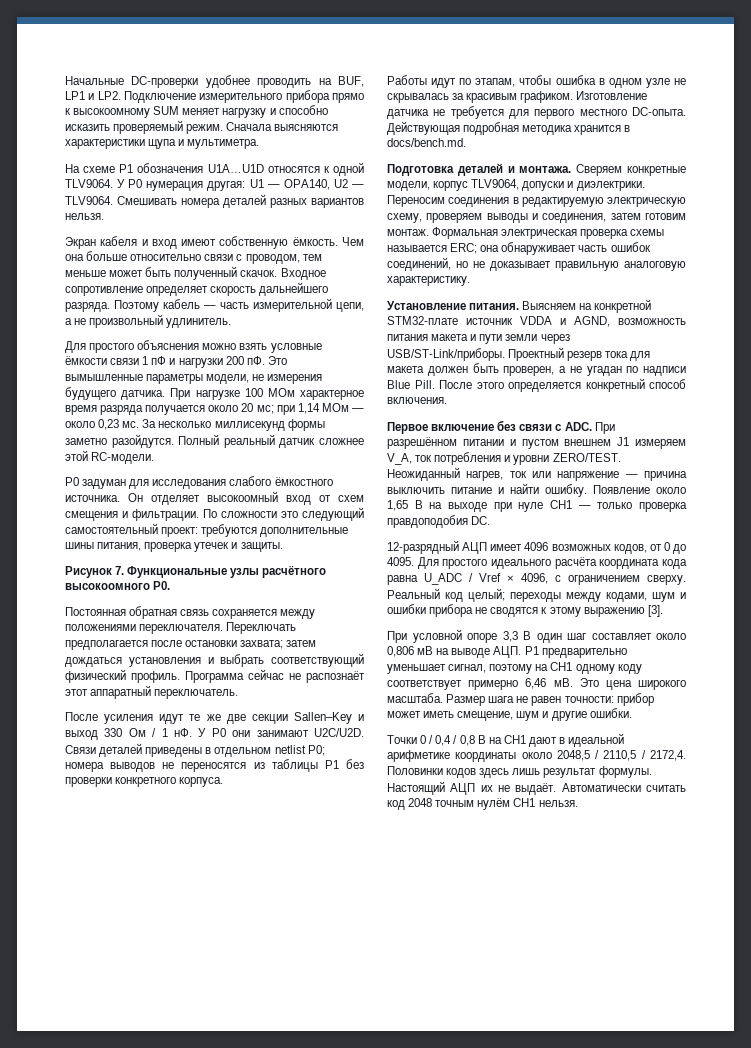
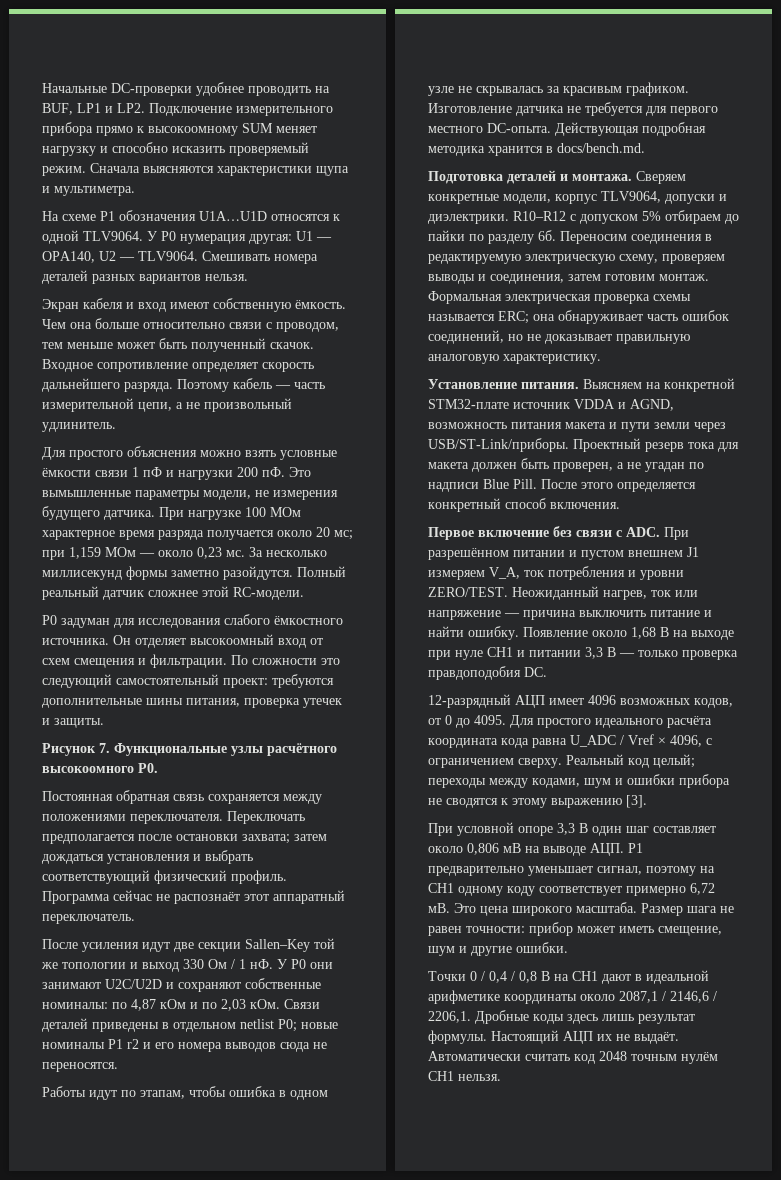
- При нагрузке 100 МОм характерное время разряда получается около 20 мс; при 1,14 МОм — около 0,23 мс.
+ При нагрузке 100 МОм характерное время разряда получается около 20 мс; при 1,159 МОм — около 0,23 мс.
- После усиления идут те же две секции Sallen–Key и выход 330 Ом / 1 нФ.
+ После усиления идут две секции Sallen–Key той же топологии и выход 330 Ом / 1 нФ.
- У P0 они занимают U2C/U2D.
+ У P0 они занимают U2C/U2D и сохраняют собственные номиналы: по 4,87 кОм и по 2,03 кОм.
- Связи деталей приведены в отдельном netlist P0; номера выводов не переносятся из таблицы P1 без проверки конкретного корпуса.
+ Связи деталей приведены в отдельном netlist P0; новые номиналы P1 r2 и его номера выводов сюда не переносятся.
+ R10–R12 с допуском 5% отбираем до пайки по разделу 6б.
- Появление около 1,65 В на выходе при нуле CH1 — только проверка правдоподобия DC.
+ Появление около 1,68 В на выходе при нуле CH1 и питании 3,3 В — только проверка правдоподобия DC.
- При условной опоре 3,3 В один шаг составляет около 0,806 мВ на выводе АЦП. P1 предварительно уменьшает сигнал, поэтому на CH1 одному коду соответствует примерно 6,46 мВ.
+ При условной опоре 3,3 В один шаг составляет около 0,806 мВ на выводе АЦП. P1 предварительно уменьшает сигнал, поэтому на CH1 одному коду соответствует примерно 6,72 мВ.
- Точки 0 / 0,4 / 0,8 В на CH1 дают в идеальной арифметике координаты около 2048,5 / 2110,5 / 2172,4. Половинки кодов здесь лишь результат формулы.
+ Точки 0 / 0,4 / 0,8 В на CH1 дают в идеальной арифметике координаты около 2087,1 / 2146,6 / 2206,1. Дробные коды здесь лишь результат формулы.

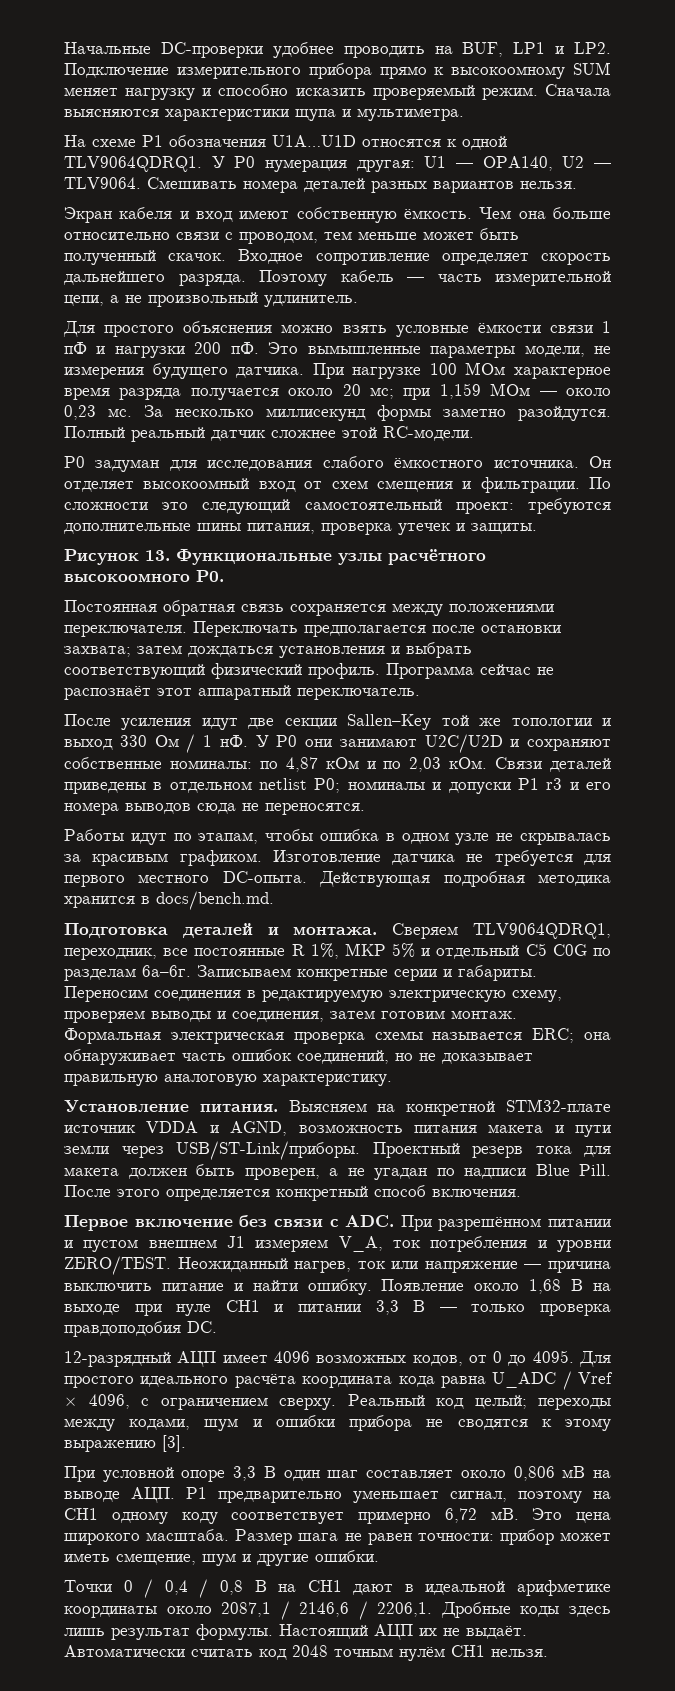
- На схеме P1 обозначения U1A…U1D относятся к одной TLV9064.
+ На схеме P1 обозначения U1A…U1D относятся к одной TLV9064QDRQ1.
- Рисунок 7. Функциональные узлы расчётного высокоомного P0.
+ Рисунок 13. Функциональные узлы расчётного высокоомного P0.
- Связи деталей приведены в отдельном netlist P0; новые номиналы P1 r2 и его номера выводов сюда не переносятся.
+ Связи деталей приведены в отдельном netlist P0; номиналы и допуски P1 r3 и его номера выводов сюда не переносятся.
- Сверяем конкретные модели, корпус TLV9064, допуски и диэлектрики. R10–R12 с допуском 5% отбираем до пайки по разделу 6б.
+ Сверяем TLV9064QDRQ1, переходник, все постоянные R 1%, MKP 5% и отдельный C5 C0G по разделам 6а–6г. Записываем конкретные серии и габариты.

